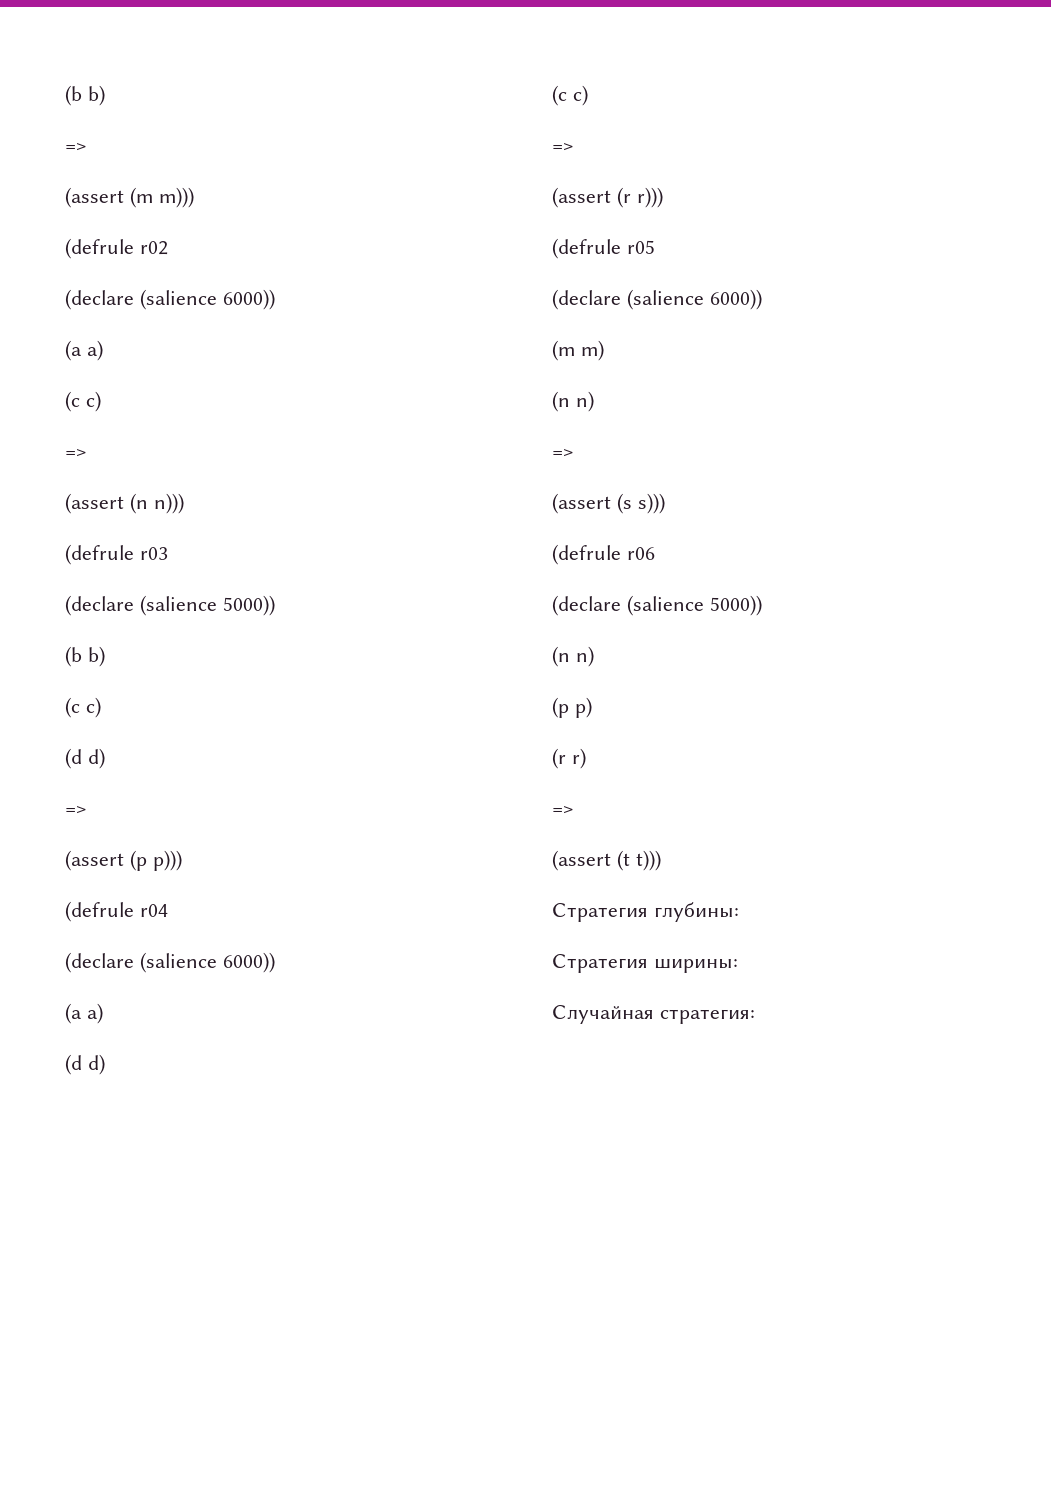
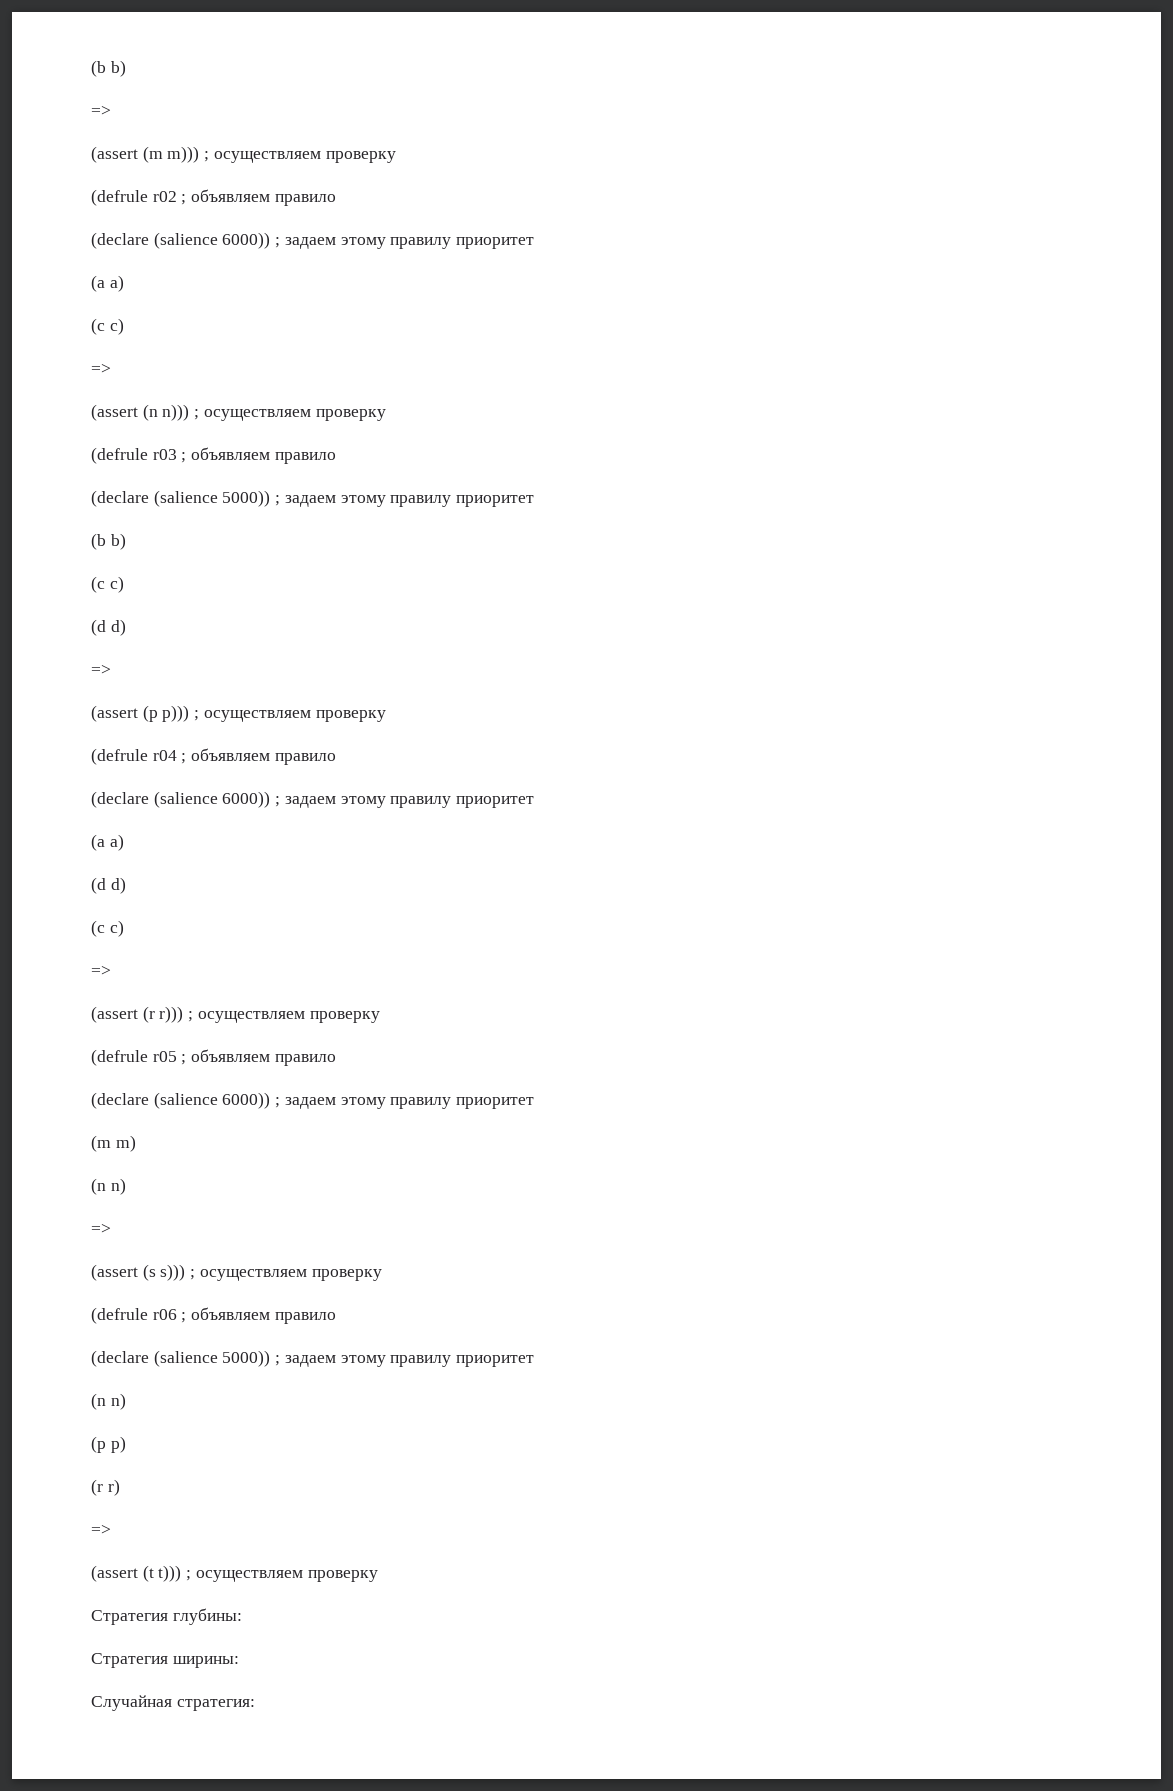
- (assert (m m)))
+ (assert (m m))) ; осуществляем проверку
- (defrule r02
- (declare (salience 6000))
+ (defrule r02 ; объявляем правило
+ (declare (salience 6000)) ; задаем этому правилу приоритет
- (assert (n n)))
+ (assert (n n))) ; осуществляем проверку
- (defrule r03
- (declare (salience 5000))
+ (defrule r03 ; объявляем правило
+ (declare (salience 5000)) ; задаем этому правилу приоритет
- (assert (p p)))
+ (assert (p p))) ; осуществляем проверку
- (defrule r04
- (declare (salience 6000))
+ (defrule r04 ; объявляем правило
+ (declare (salience 6000)) ; задаем этому правилу приоритет
- (assert (r r)))
+ (assert (r r))) ; осуществляем проверку
- (defrule r05
- (declare (salience 6000))
+ (defrule r05 ; объявляем правило
+ (declare (salience 6000)) ; задаем этому правилу приоритет
- (assert (s s)))
+ (assert (s s))) ; осуществляем проверку
- (defrule r06
- (declare (salience 5000))
+ (defrule r06 ; объявляем правило
+ (declare (salience 5000)) ; задаем этому правилу приоритет
- (assert (t t)))
+ (assert (t t))) ; осуществляем проверку

